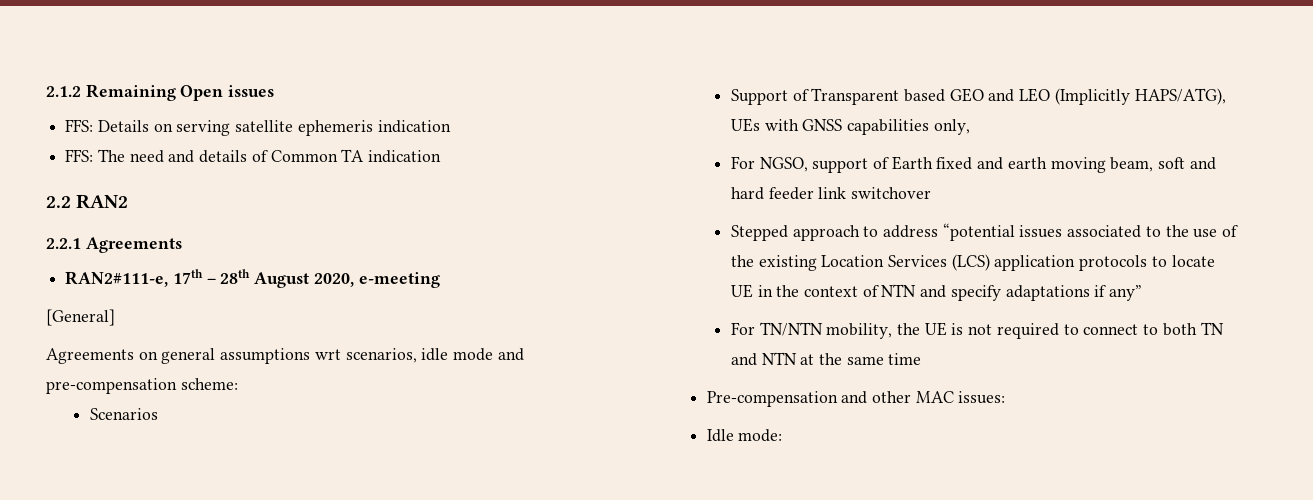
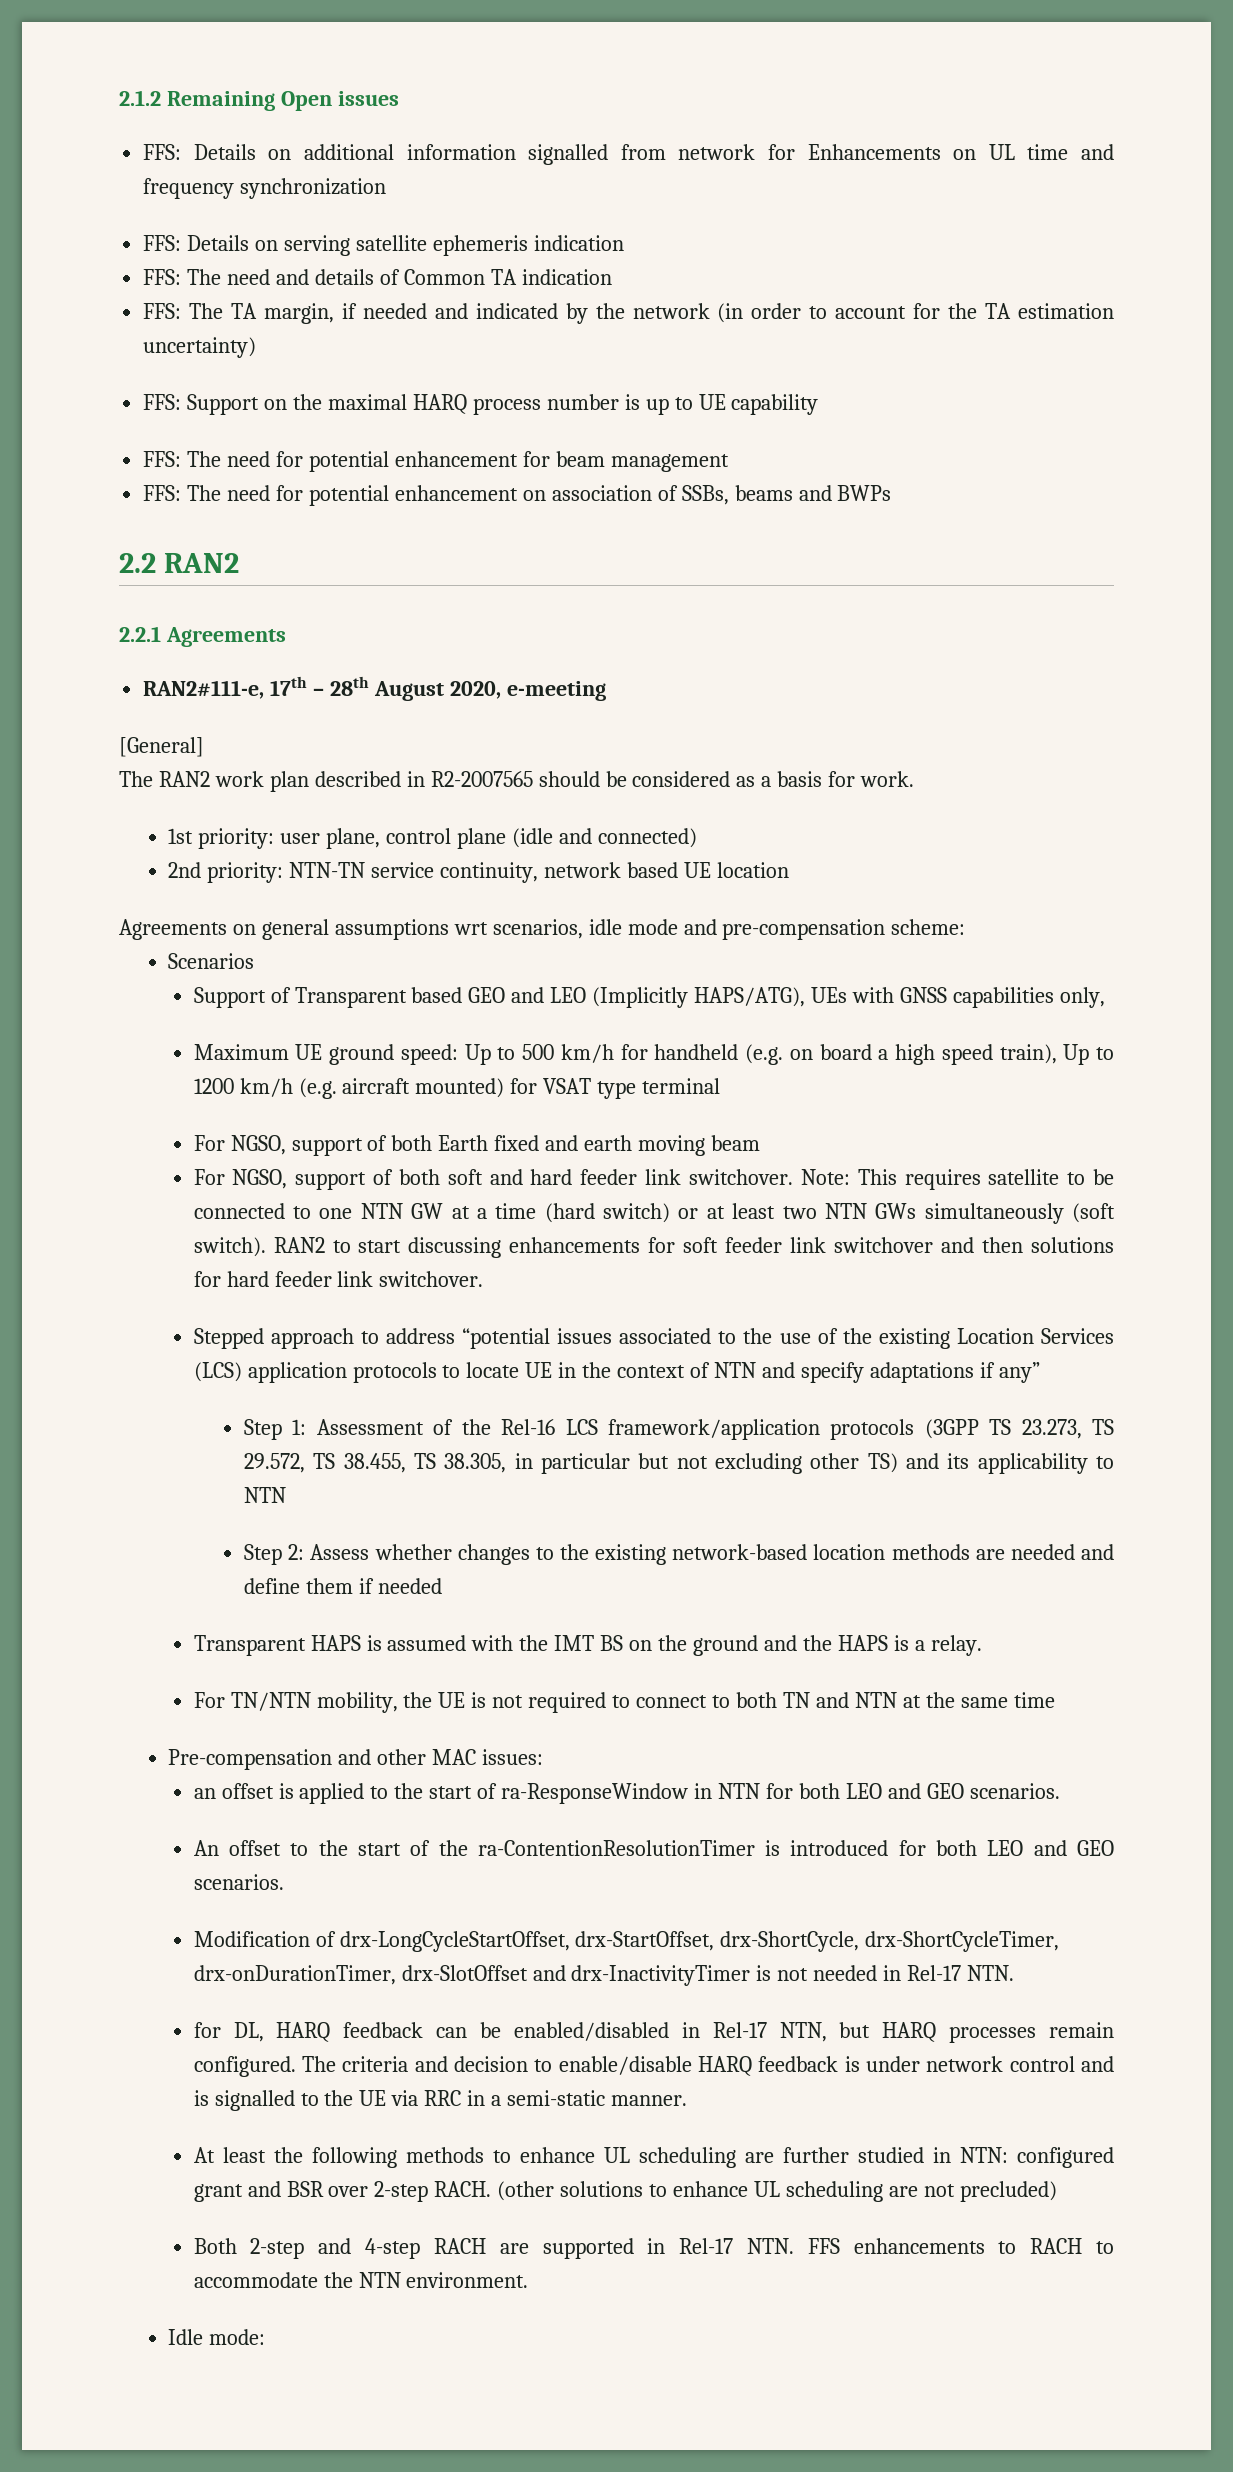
+ FFS: Details on additional information signalled from network for Enhancements on UL time and frequency synchronization
+ FFS: The TA margin, if needed and indicated by the network (in order to account for the TA estimation uncertainty)
+ FFS: Support on the maximal HARQ process number is up to UE capability
+ FFS: The need for potential enhancement for beam management
+ FFS: The need for potential enhancement on association of SSBs, beams and BWPs
+ The RAN2 work plan described in R2-2007565 should be considered as a basis for work.
+ 1st priority: user plane, control plane (idle and connected)
+ 2nd priority: NTN-TN service continuity, network based UE location
- For NGSO, support of Earth fixed and earth moving beam, soft and hard feeder link switchover
+ Maximum UE ground speed: Up to 500 km/h for handheld (e.g. on board a high speed train), Up to 1200 km/h (e.g. aircraft mounted) for VSAT type terminal
+ For NGSO, support of both Earth fixed and earth moving beam
+ For NGSO, support of both soft and hard feeder link switchover. Note: This requires satellite to be connected to one NTN GW at a time (hard switch) or at least two NTN GWs simultaneously (soft switch). RAN2 to start discussing enhancements for soft feeder link switchover and then solutions for hard feeder link switchover.
+ Step 1: Assessment of the Rel-16 LCS framework/application protocols (3GPP TS 23.273, TS 29.572, TS 38.455, TS 38.305, in particular but not excluding other TS) and its applicability to NTN
+ Step 2: Assess whether changes to the existing network-based location methods are needed and define them if needed
+ Transparent HAPS is assumed with the IMT BS on the ground and the HAPS is a relay.
+ an offset is applied to the start of ra-ResponseWindow in NTN for both LEO and GEO scenarios.
+ An offset to the start of the ra-ContentionResolutionTimer is introduced for both LEO and GEO scenarios.
+ Modification of drx-LongCycleStartOffset, drx-StartOffset, drx-ShortCycle, drx-ShortCycleTimer, drx-onDurationTimer, drx-SlotOffset and drx-InactivityTimer is not needed in Rel-17 NTN.
+ for DL, HARQ feedback can be enabled/disabled in Rel-17 NTN, but HARQ processes remain configured. The criteria and decision to enable/disable HARQ feedback is under network control and is signalled to the UE via RRC in a semi-static manner.
+ At least the following methods to enhance UL scheduling are further studied in NTN: configured grant and BSR over 2-step RACH. (other solutions to enhance UL scheduling are not precluded)
+ Both 2-step and 4-step RACH are supported in Rel-17 NTN. FFS enhancements to RACH to accommodate the NTN environment.

